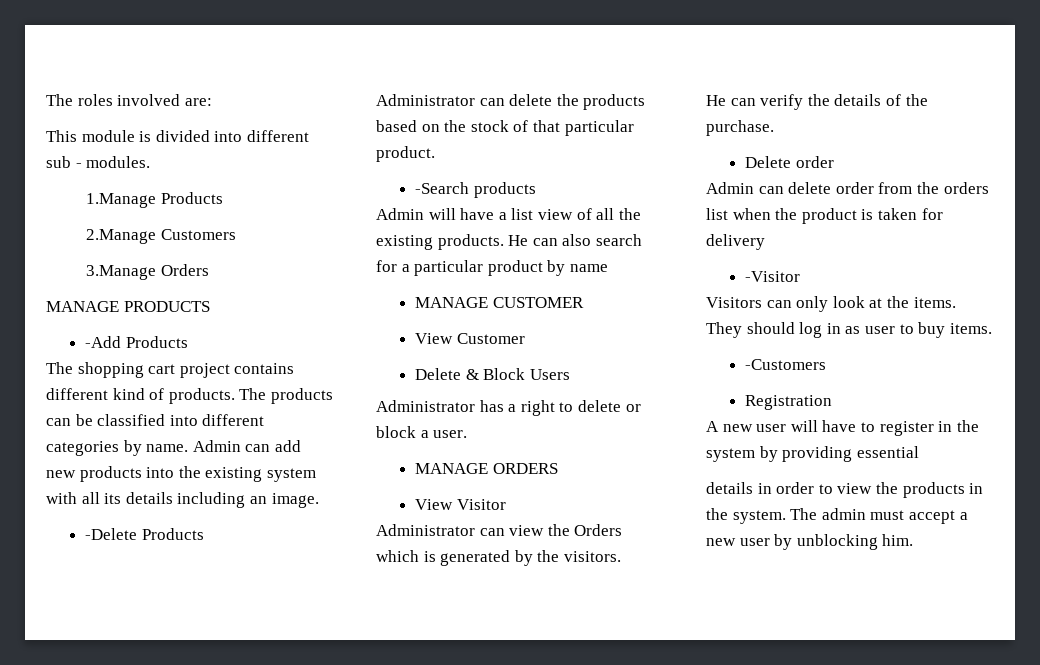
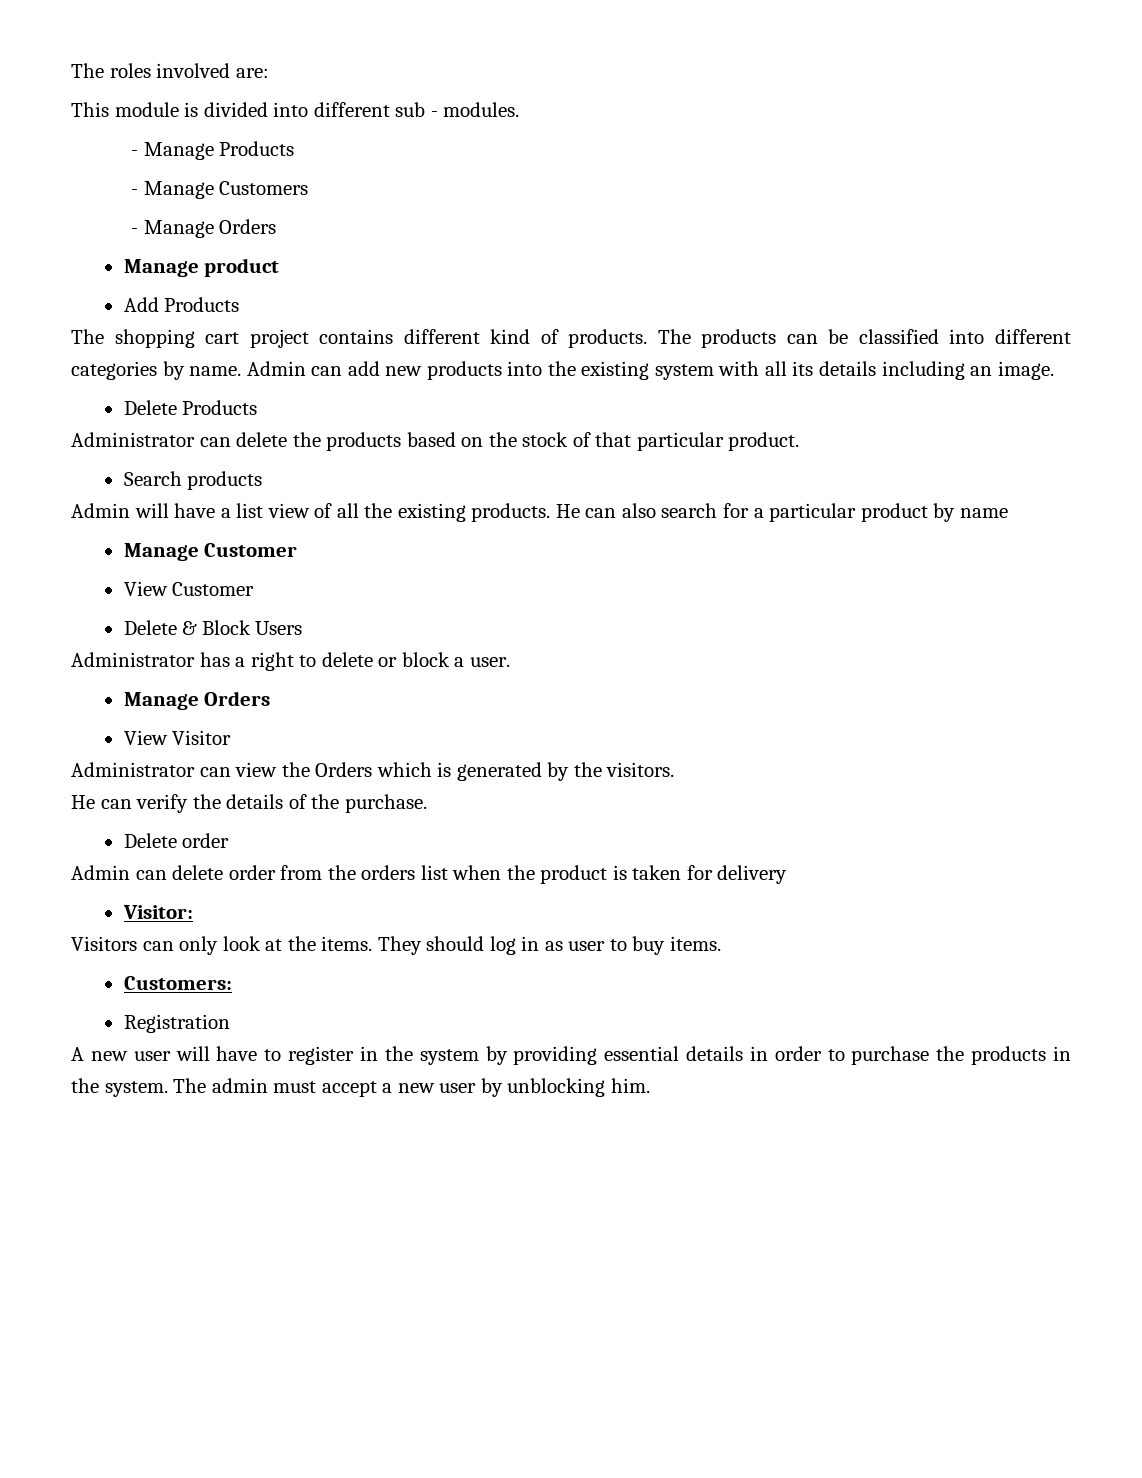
- 1.Manage Products
- 2.Manage Customers
+ - Manage Products
+ - Manage Customers
- 3.Manage Orders
- MANAGE PRODUCTS
- -Add Products
+ - Manage Orders
+ Manage product
+ Add Products
- -Delete Products
+ Delete Products
- -Search products
+ Search products
- MANAGE CUSTOMER
+ Manage Customer
  Administrator has a right to delete or block a user.
- MANAGE ORDERS
+ Manage Orders
- -Visitor
+ Visitor:
- -Customers
+ Customers:
- A new user will have to register in the system by providing essential
- details in order to view the products in the system.
+ A new user will have to register in the system by providing essential details in order to purchase the products in the system.

